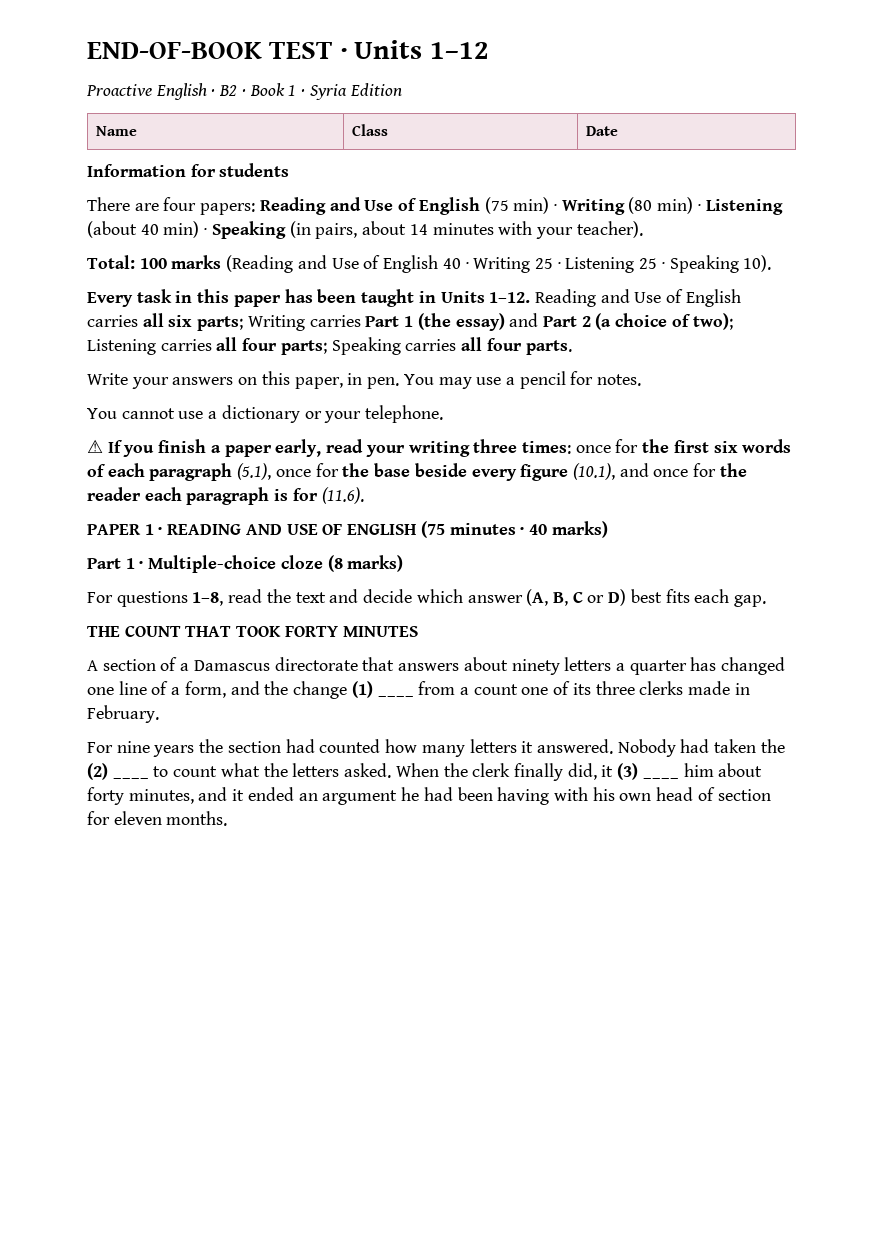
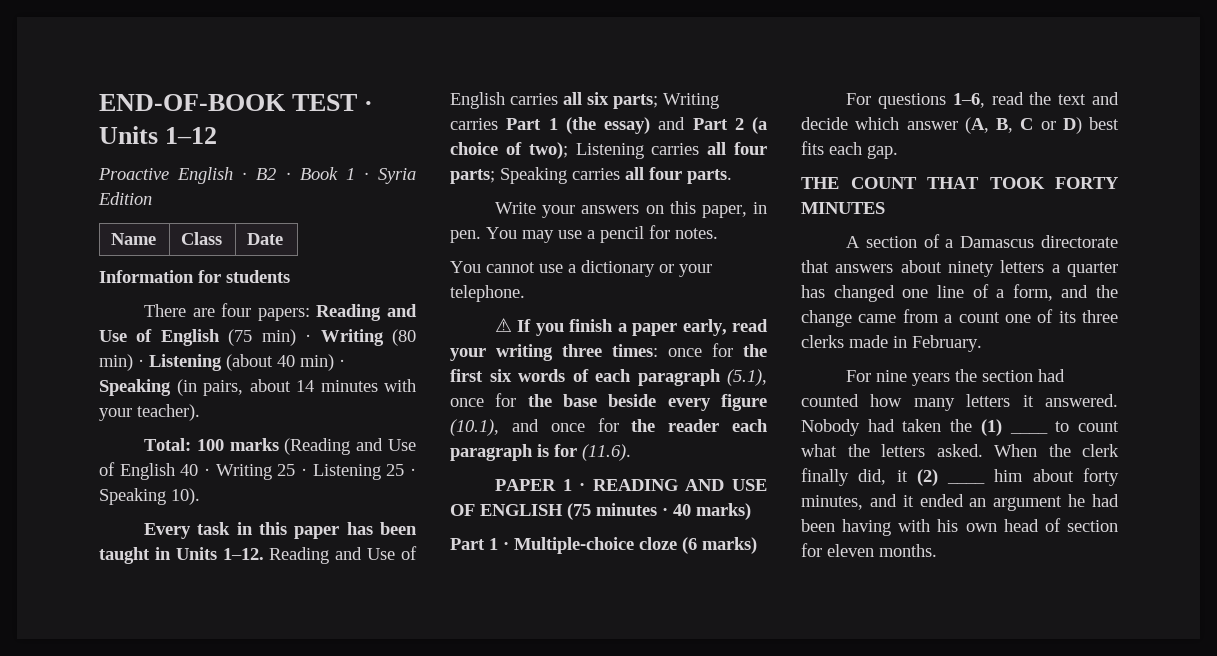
- Part 1 · Multiple-choice cloze (8 marks)
+ Part 1 · Multiple-choice cloze (6 marks)
- For questions 1–8, read the text and decide which answer (A, B, C or D) best fits each gap.
+ For questions 1–6, read the text and decide which answer (A, B, C or D) best fits each gap.
- A section of a Damascus directorate that answers about ninety letters a quarter has changed one line of a form, and the change (1) ____ from a count one of its three clerks made in February.
+ A section of a Damascus directorate that answers about ninety letters a quarter has changed one line of a form, and the change came from a count one of its three clerks made in February.
- Nobody had taken the (2) ____ to count what the letters asked.
+ Nobody had taken the (1) ____ to count what the letters asked.
- When the clerk finally did, it (3) ____ him about forty minutes, and it ended an argument he had been having with his own head of section for eleven months.
+ When the clerk finally did, it (2) ____ him about forty minutes, and it ended an argument he had been having with his own head of section for eleven months.

